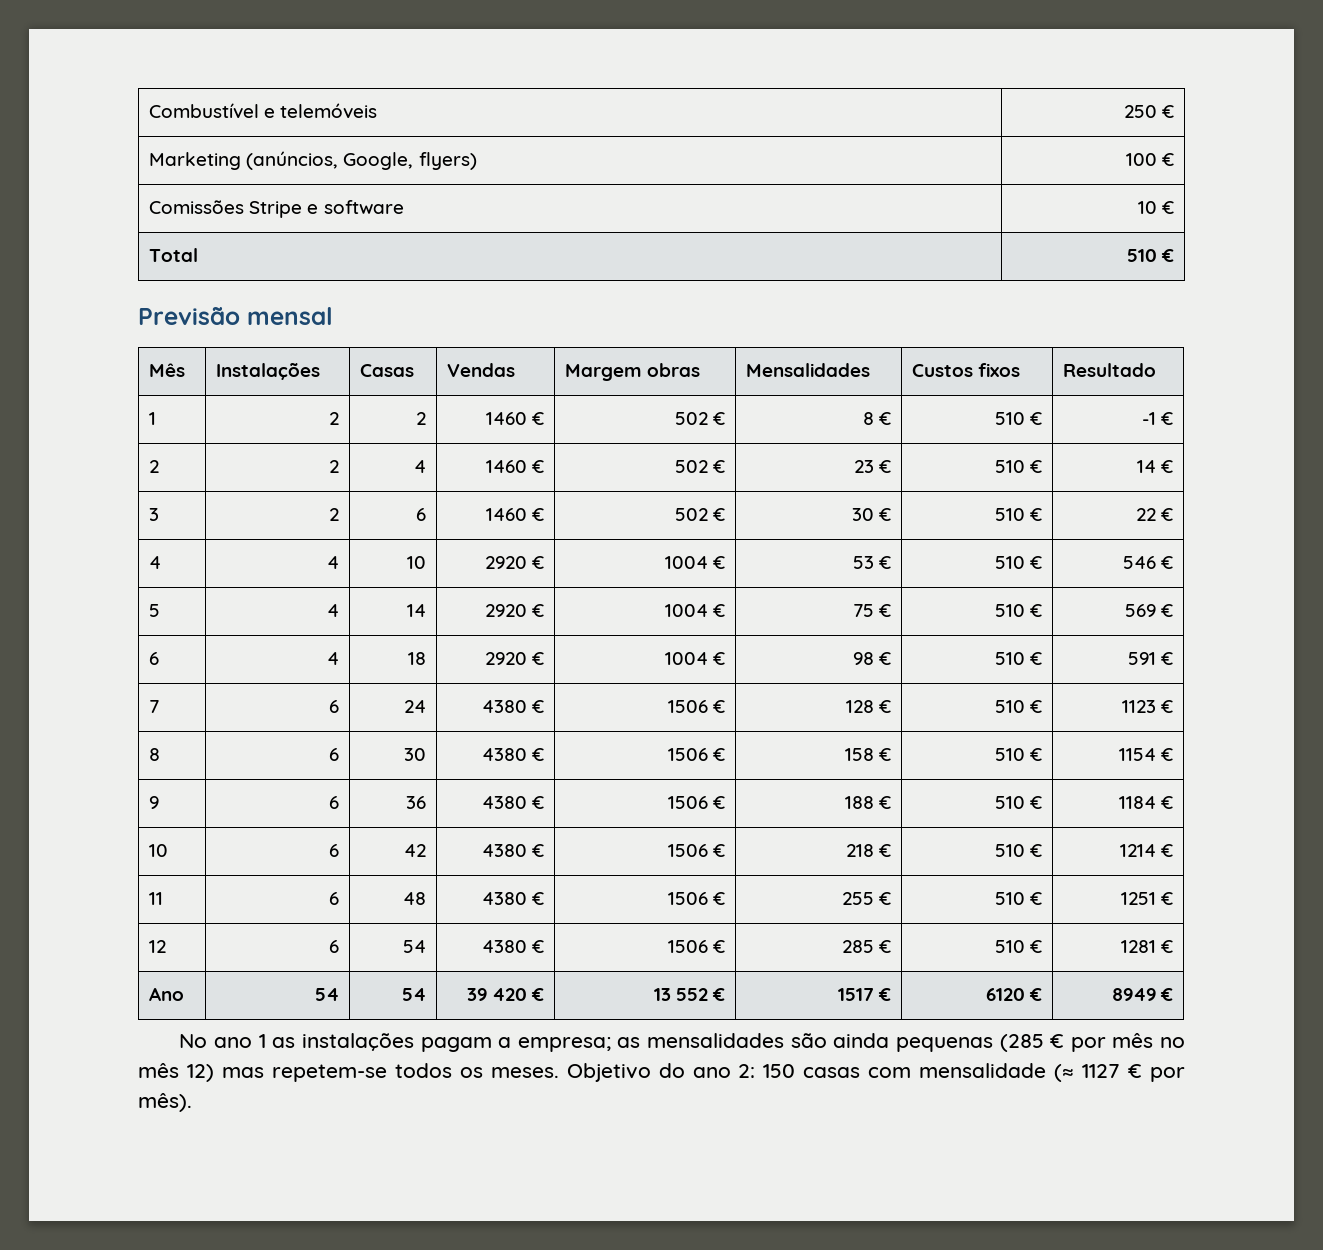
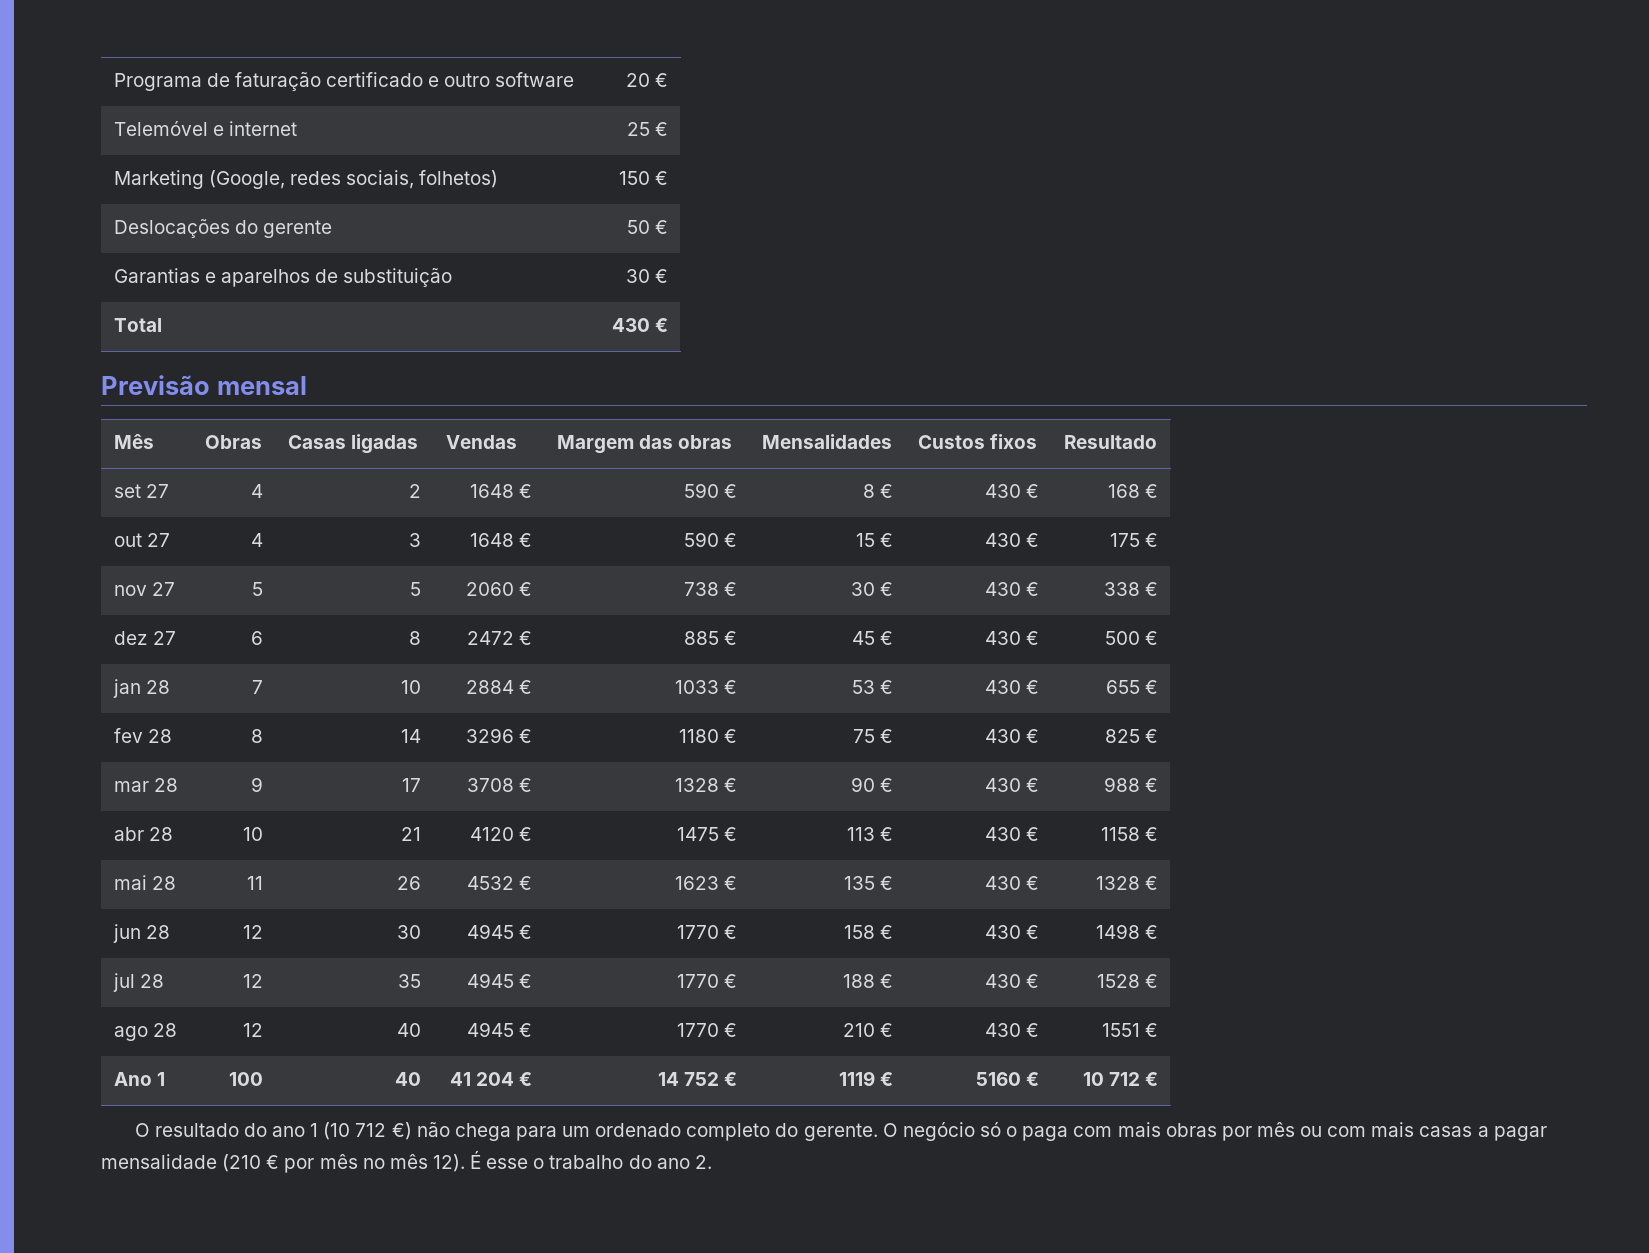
- Combustível e telemóveis | 250 €
- Marketing (anúncios, Google, flyers) | 100 €
- Comissões Stripe e software | 10 €
+ Programa de faturação certificado e outro software | 20 €
+ Telemóvel e internet | 25 €
+ Marketing (Google, redes sociais, folhetos) | 150 €
+ Deslocações do gerente | 50 €
+ Garantias e aparelhos de substituição | 30 €
- Total | 510 €
+ Total | 430 €
- Mês | Instalações | Casas | Vendas | Margem obras | Mensalidades | Custos fixos | Resultado
+ Mês | Obras | Casas ligadas | Vendas | Margem das obras | Mensalidades | Custos fixos | Resultado
- 1 | 2 | 2 | 1460 € | 502 € | 8 € | 510 € | -1 €
- 2 | 2 | 4 | 1460 € | 502 € | 23 € | 510 € | 14 €
- 3 | 2 | 6 | 1460 € | 502 € | 30 € | 510 € | 22 €
- 4 | 4 | 10 | 2920 € | 1004 € | 53 € | 510 € | 546 €
- 5 | 4 | 14 | 2920 € | 1004 € | 75 € | 510 € | 569 €
- 6 | 4 | 18 | 2920 € | 1004 € | 98 € | 510 € | 591 €
- 7 | 6 | 24 | 4380 € | 1506 € | 128 € | 510 € | 1123 €
- 8 | 6 | 30 | 4380 € | 1506 € | 158 € | 510 € | 1154 €
- 9 | 6 | 36 | 4380 € | 1506 € | 188 € | 510 € | 1184 €
- 10 | 6 | 42 | 4380 € | 1506 € | 218 € | 510 € | 1214 €
- 11 | 6 | 48 | 4380 € | 1506 € | 255 € | 510 € | 1251 €
- 12 | 6 | 54 | 4380 € | 1506 € | 285 € | 510 € | 1281 €
- Ano | 54 | 54 | 39 420 € | 13 552 € | 1517 € | 6120 € | 8949 €
- No ano 1 as instalações pagam a empresa; as mensalidades são ainda pequenas (285 € por mês no mês 12) mas repetem-se todos os meses. Objetivo do ano 2: 150 casas com mensalidade (≈ 1127 € por mês).
+ set 27 | 4 | 2 | 1648 € | 590 € | 8 € | 430 € | 168 €
+ out 27 | 4 | 3 | 1648 € | 590 € | 15 € | 430 € | 175 €
+ nov 27 | 5 | 5 | 2060 € | 738 € | 30 € | 430 € | 338 €
+ dez 27 | 6 | 8 | 2472 € | 885 € | 45 € | 430 € | 500 €
+ jan 28 | 7 | 10 | 2884 € | 1033 € | 53 € | 430 € | 655 €
+ fev 28 | 8 | 14 | 3296 € | 1180 € | 75 € | 430 € | 825 €
+ mar 28 | 9 | 17 | 3708 € | 1328 € | 90 € | 430 € | 988 €
+ abr 28 | 10 | 21 | 4120 € | 1475 € | 113 € | 430 € | 1158 €
+ mai 28 | 11 | 26 | 4532 € | 1623 € | 135 € | 430 € | 1328 €
+ jun 28 | 12 | 30 | 4945 € | 1770 € | 158 € | 430 € | 1498 €
+ jul 28 | 12 | 35 | 4945 € | 1770 € | 188 € | 430 € | 1528 €
+ ago 28 | 12 | 40 | 4945 € | 1770 € | 210 € | 430 € | 1551 €
+ Ano 1 | 100 | 40 | 41 204 € | 14 752 € | 1119 € | 5160 € | 10 712 €
+ O resultado do ano 1 (10 712 €) não chega para um ordenado completo do gerente. O negócio só o paga com mais obras por mês ou com mais casas a pagar mensalidade (210 € por mês no mês 12). É esse o trabalho do ano 2.

